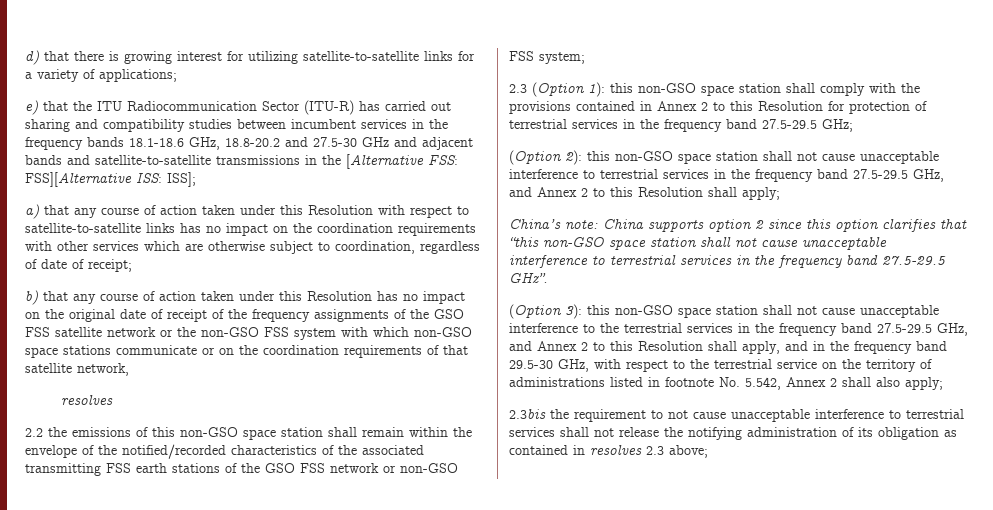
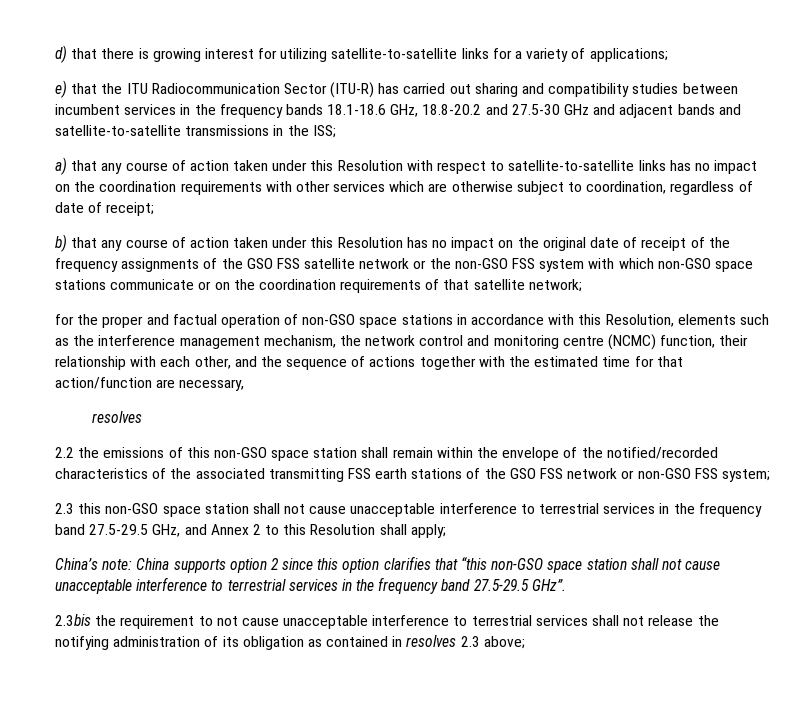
- e) that the ITU Radiocommunication Sector (ITU-R) has carried out sharing and compatibility studies between incumbent services in the frequency bands 18.1-18.6 GHz, 18.8-20.2 and 27.5-30 GHz and adjacent bands and satellite-to-satellite transmissions in the [Alternative FSS: FSS][Alternative ISS: ISS];
+ e) that the ITU Radiocommunication Sector (ITU-R) has carried out sharing and compatibility studies between incumbent services in the frequency bands 18.1-18.6 GHz, 18.8-20.2 and 27.5-30 GHz and adjacent bands and satellite-to-satellite transmissions in the ISS;
- b) that any course of action taken under this Resolution has no impact on the original date of receipt of the frequency assignments of the GSO FSS satellite network or the non-GSO FSS system with which non-GSO space stations communicate or on the coordination requirements of that satellite network,
+ b) that any course of action taken under this Resolution has no impact on the original date of receipt of the frequency assignments of the GSO FSS satellite network or the non-GSO FSS system with which non-GSO space stations communicate or on the coordination requirements of that satellite network;
+ for the proper and factual operation of non-GSO space stations in accordance with this Resolution, elements such as the interference management mechanism, the network control and monitoring centre (NCMC) function, their relationship with each other, and the sequence of actions together with the estimated time for that action/function are necessary,
- 2.3 (Option 1): this non-GSO space station shall comply with the provisions contained in Annex 2 to this Resolution for protection of terrestrial services in the frequency band 27.5-29.5 GHz;
- (Option 2): this non-GSO space station shall not cause unacceptable interference to terrestrial services in the frequency band 27.5-29.5 GHz, and Annex 2 to this Resolution shall apply;
+ 2.3 this non-GSO space station shall not cause unacceptable interference to terrestrial services in the frequency band 27.5-29.5 GHz, and Annex 2 to this Resolution shall apply;
- (Option 3): this non-GSO space station shall not cause unacceptable interference to the terrestrial services in the frequency band 27.5-29.5 GHz, and Annex 2 to this Resolution shall apply, and in the frequency band 29.5-30 GHz, with respect to the terrestrial service on the territory of administrations listed in footnote No. 5.542, Annex 2 shall also apply;

